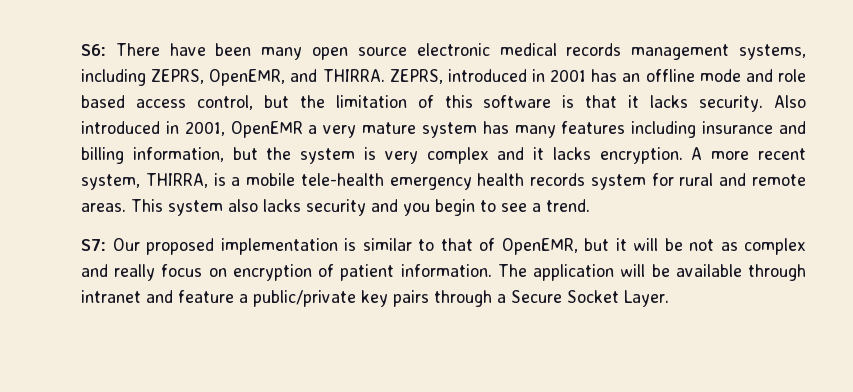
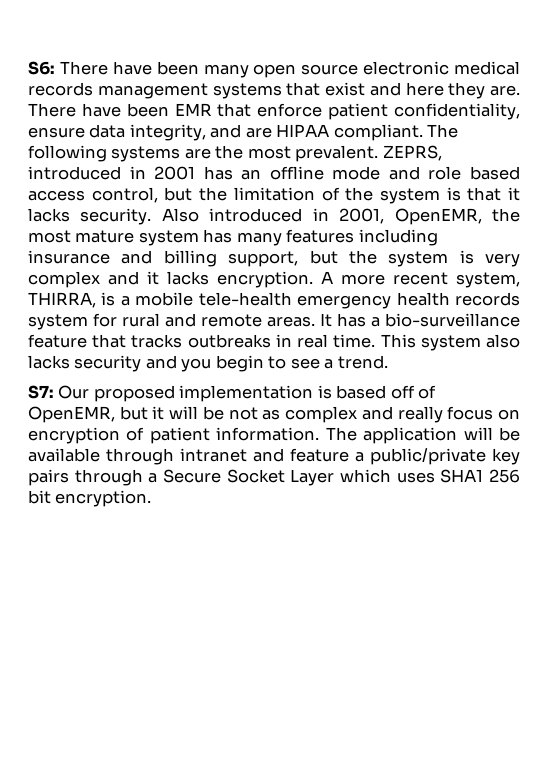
- S6: There have been many open source electronic medical records management systems, including ZEPRS, OpenEMR, and THIRRA.
+ S6: There have been many open source electronic medical records management systems that exist and here they are. There have been EMR that enforce patient confidentiality, ensure data integrity, and are HIPAA compliant. The following systems are the most prevalent.
- ZEPRS, introduced in 2001 has an offline mode and role based access control, but the limitation of this software is that it lacks security.
+ ZEPRS, introduced in 2001 has an offline mode and role based access control, but the limitation of the system is that it lacks security.
- Also introduced in 2001, OpenEMR a very mature system has many features including insurance and billing information, but the system is very complex and it lacks encryption.
+ Also introduced in 2001, OpenEMR, the most mature system has many features including insurance and billing support, but the system is very complex and it lacks encryption.
+ It has a bio-surveillance feature that tracks outbreaks in real time.
- S7: Our proposed implementation is similar to that of OpenEMR, but it will be not as complex and really focus on encryption of patient information.
+ S7: Our proposed implementation is based off of OpenEMR, but it will be not as complex and really focus on encryption of patient information.
- The application will be available through intranet and feature a public/private key pairs through a Secure Socket Layer.
+ The application will be available through intranet and feature a public/private key pairs through a Secure Socket Layer which uses SHA1 256 bit encryption.

